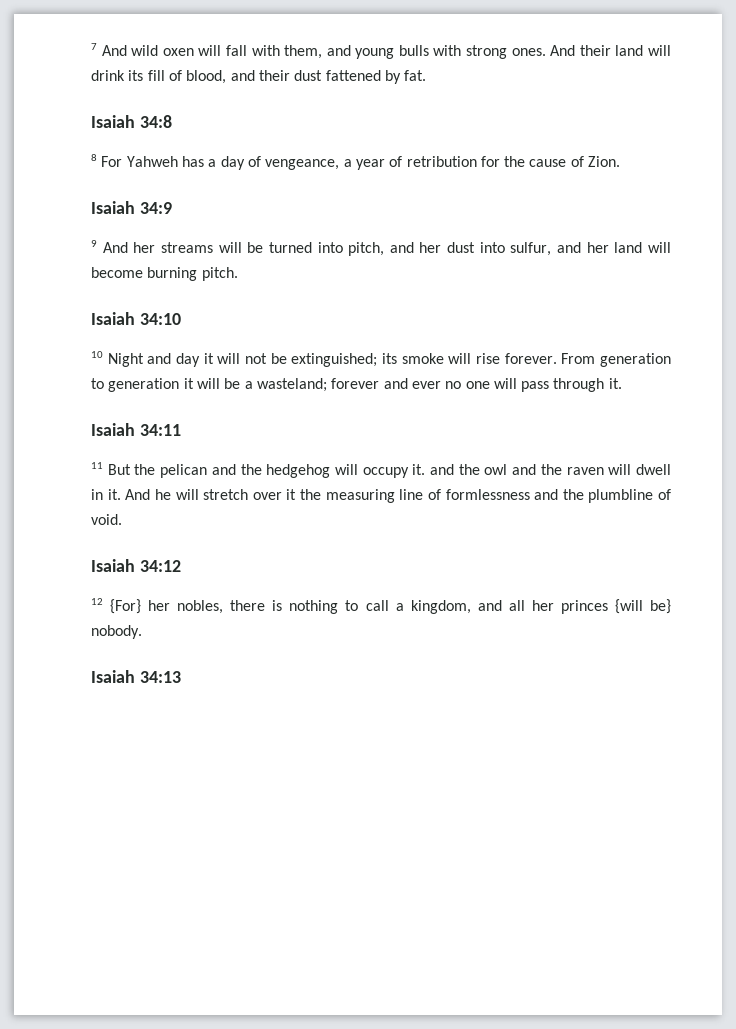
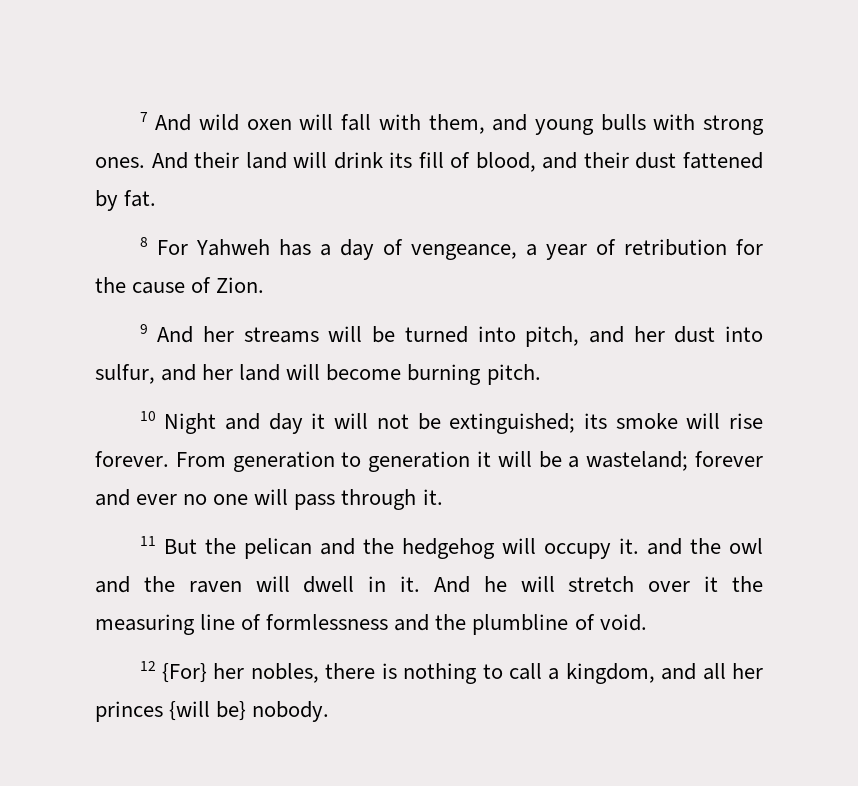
- Isaiah 34:8
- Isaiah 34:9
- Isaiah 34:10
- Isaiah 34:11
- Isaiah 34:12
- Isaiah 34:13

